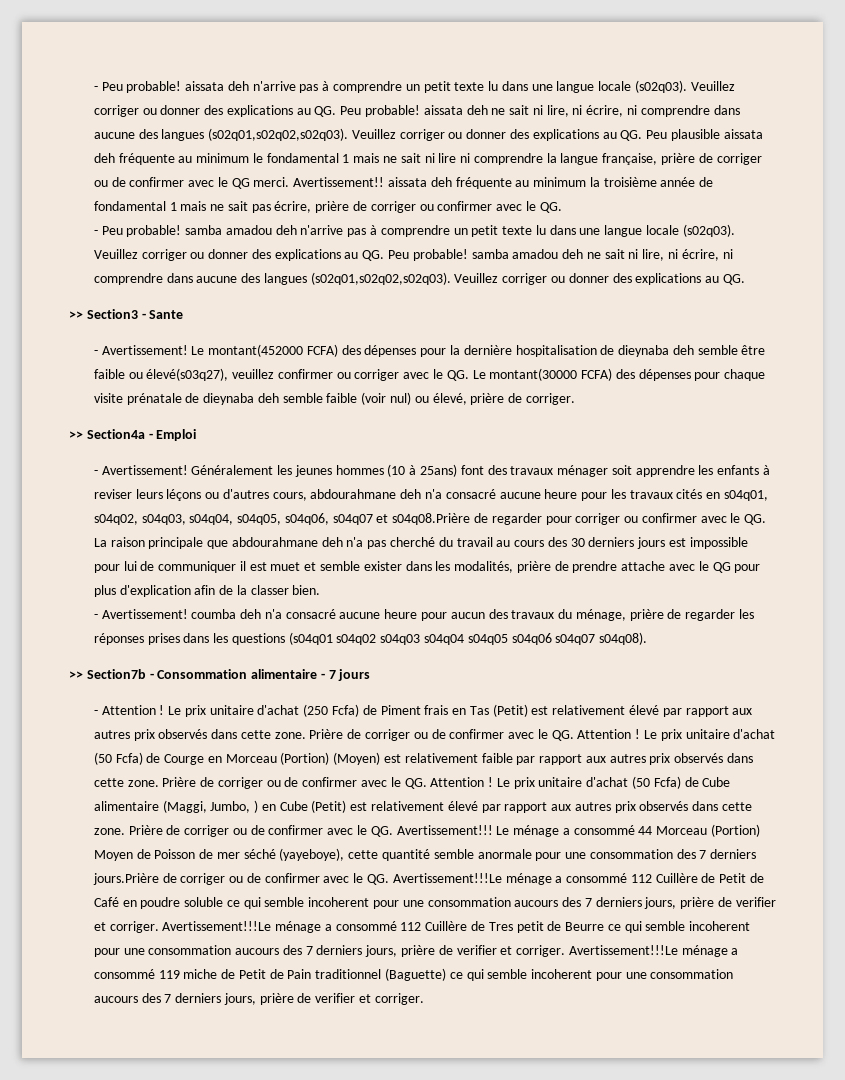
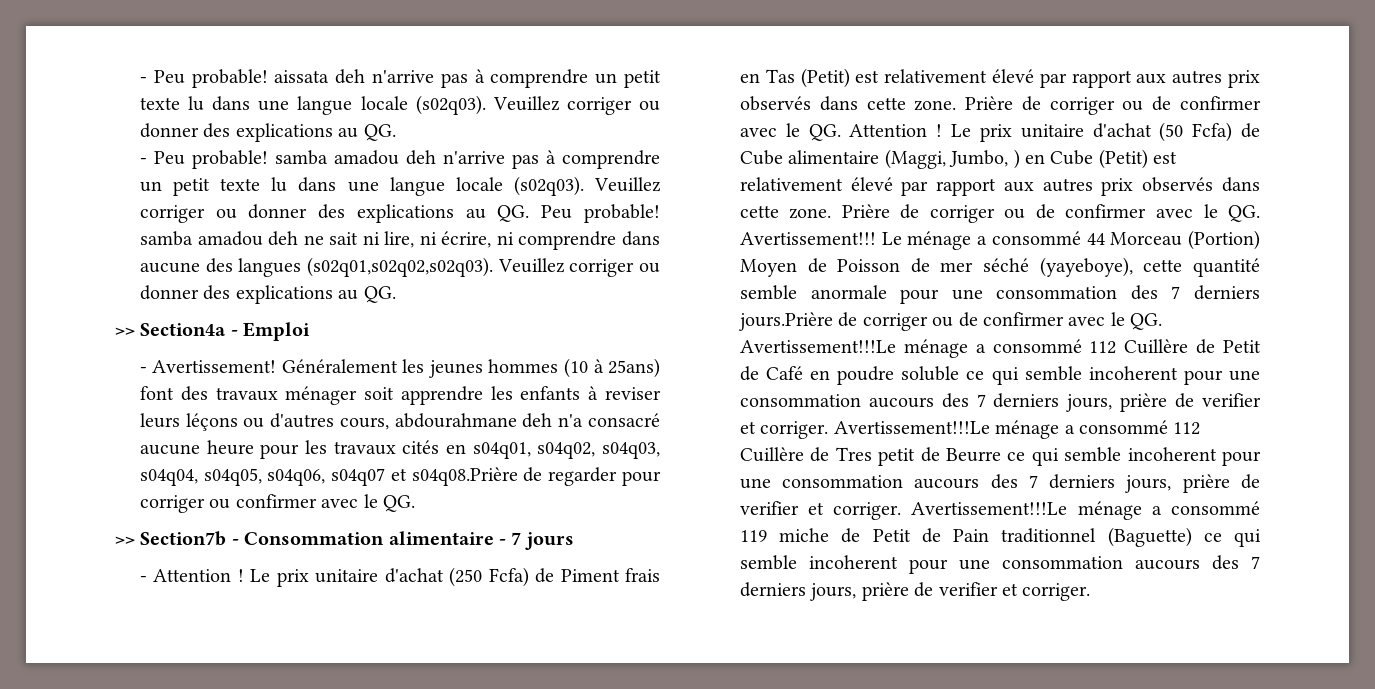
- - Peu probable! aissata deh n'arrive pas à comprendre un petit texte lu dans une langue locale (s02q03). Veuillez corriger ou donner des explications au QG. Peu probable! aissata deh ne sait ni lire, ni écrire, ni comprendre dans aucune des langues (s02q01,s02q02,s02q03). Veuillez corriger ou donner des explications au QG. Peu plausible aissata deh fréquente au minimum le fondamental 1 mais ne sait ni lire ni comprendre la langue française, prière de corriger ou de confirmer avec le QG merci. Avertissement!! aissata deh fréquente au minimum la troisième année de fondamental 1 mais ne sait pas écrire, prière de corriger ou confirmer avec le QG.
+ - Peu probable! aissata deh n'arrive pas à comprendre un petit texte lu dans une langue locale (s02q03). Veuillez corriger ou donner des explications au QG.
- >> Section3 - Sante
- - Avertissement! Le montant(452000 FCFA) des dépenses pour la dernière hospitalisation de dieynaba deh semble être faible ou élevé(s03q27), veuillez confirmer ou corriger avec le QG. Le montant(30000 FCFA) des dépenses pour chaque visite prénatale de dieynaba deh semble faible (voir nul) ou élevé, prière de corriger.
- Généralement les jeunes hommes (10 à 25ans) font des travaux ménager soit apprendre les enfants à reviser leurs léçons ou d'autres cours, abdourahmane deh n'a consacré aucune heure pour les travaux cités en s04q01, s04q02, s04q03, s04q04, s04q05, s04q06, s04q07 et s04q08.Prière de regarder pour corriger ou confirmer avec le QG. La raison principale que abdourahmane deh n'a pas cherché du travail au cours des 30 derniers jours est impossible pour lui de communiquer il est muet et semble exister dans les modalités, prière de prendre attache avec le QG pour plus d'explication afin de la classer bien.
- - Avertissement! coumba deh n'a consacré aucune heure pour aucun des travaux du ménage, prière de regarder les réponses prises dans les questions (s04q01 s04q02 s04q03 s04q04 s04q05 s04q06 s04q07 s04q08).
+ Généralement les jeunes hommes (10 à 25ans) font des travaux ménager soit apprendre les enfants à reviser leurs léçons ou d'autres cours, abdourahmane deh n'a consacré aucune heure pour les travaux cités en s04q01, s04q02, s04q03, s04q04, s04q05, s04q06, s04q07 et s04q08.Prière de regarder pour corriger ou confirmer avec le QG.
- Le prix unitaire d'achat (50 Fcfa) de Courge en Morceau (Portion) (Moyen) est relativement faible par rapport aux autres prix observés dans cette zone. Prière de corriger ou de confirmer avec le QG. Attention ! Le prix unitaire d'achat (50 Fcfa) de Cube alimentaire (Maggi, Jumbo, ) en Cube (Petit) est relativement élevé par rapport aux autres prix observés dans cette zone.
+ Le prix unitaire d'achat (50 Fcfa) de Cube alimentaire (Maggi, Jumbo, ) en Cube (Petit) est relativement élevé par rapport aux autres prix observés dans cette zone.

